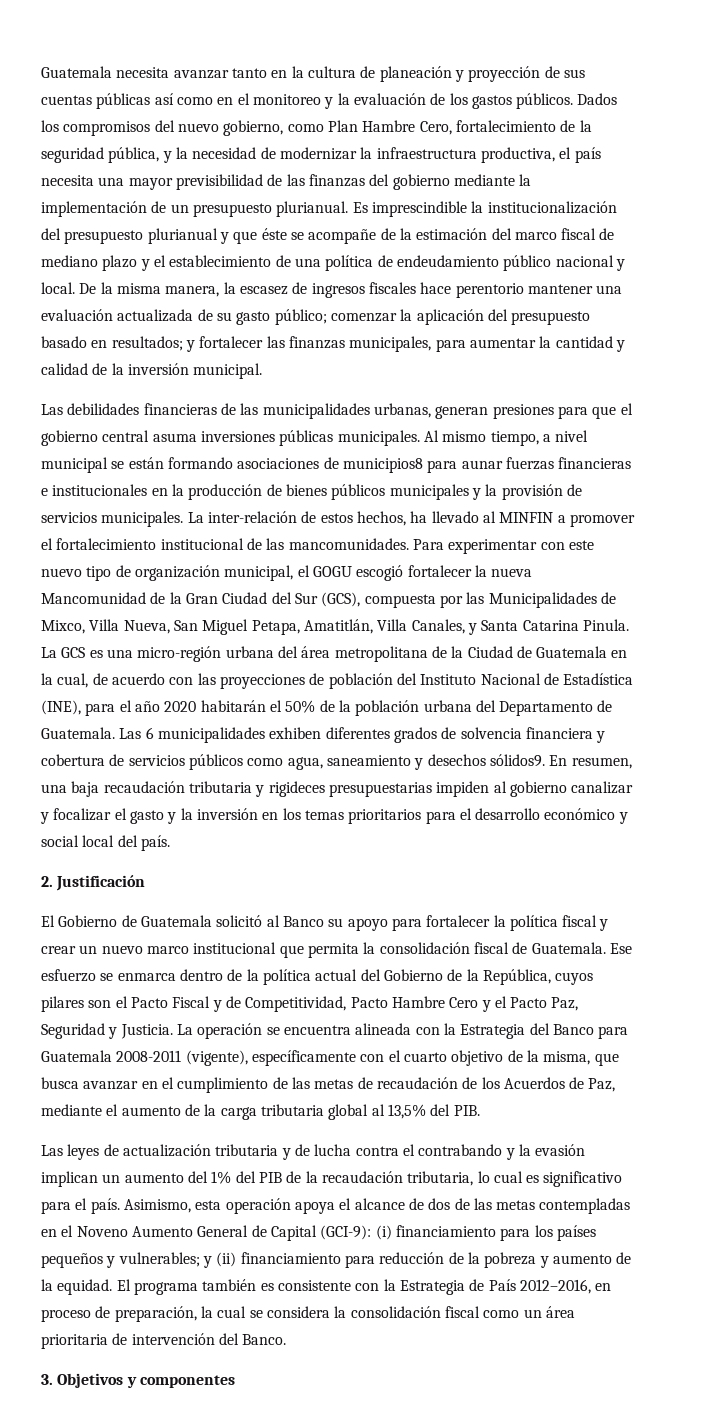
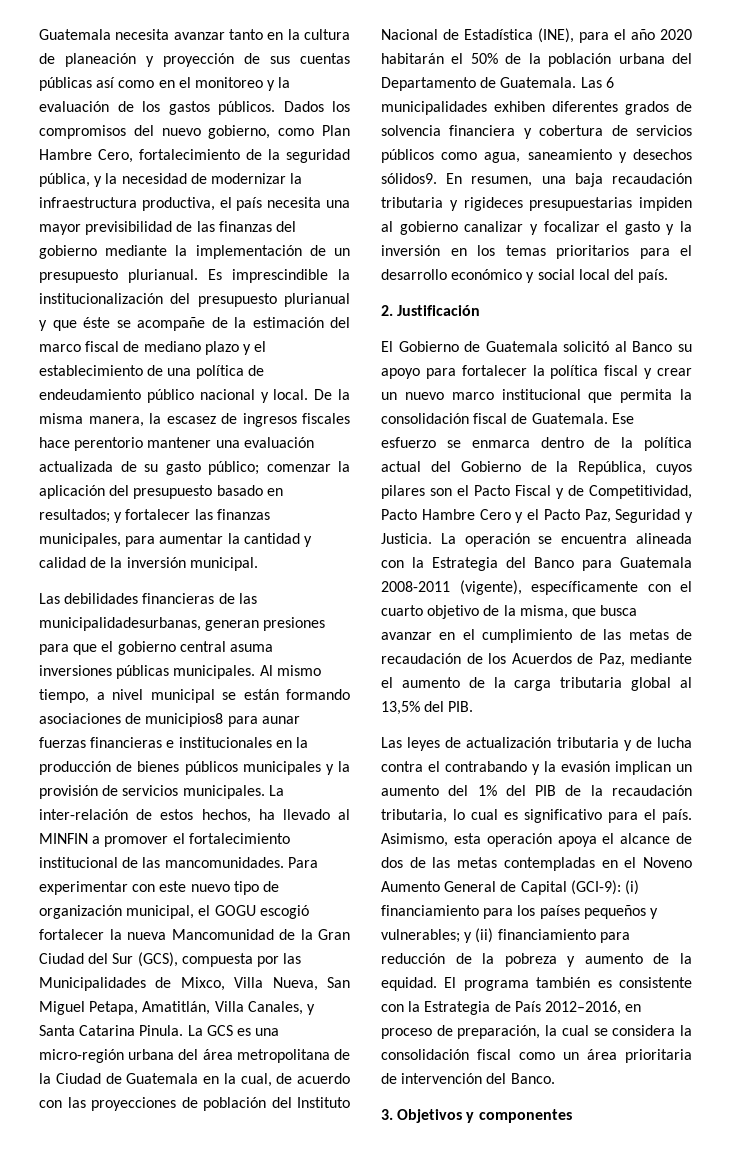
- Las debilidades financieras de las municipalidades urbanas, generan presiones para que el gobierno central asuma inversiones públicas municipales.
+ Las debilidades financieras de las municipalidadesurbanas, generan presiones para que el gobierno central asuma inversiones públicas municipales.

